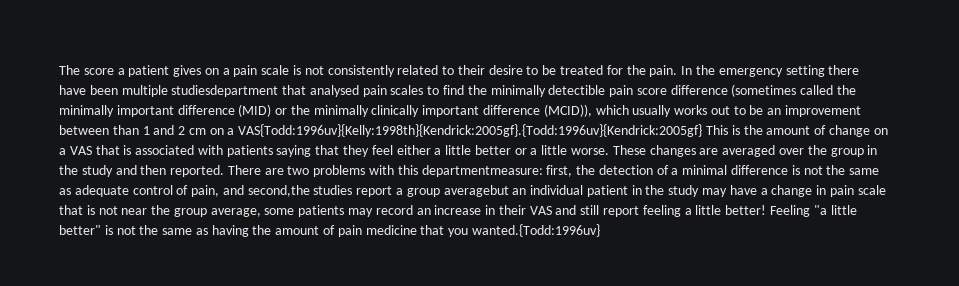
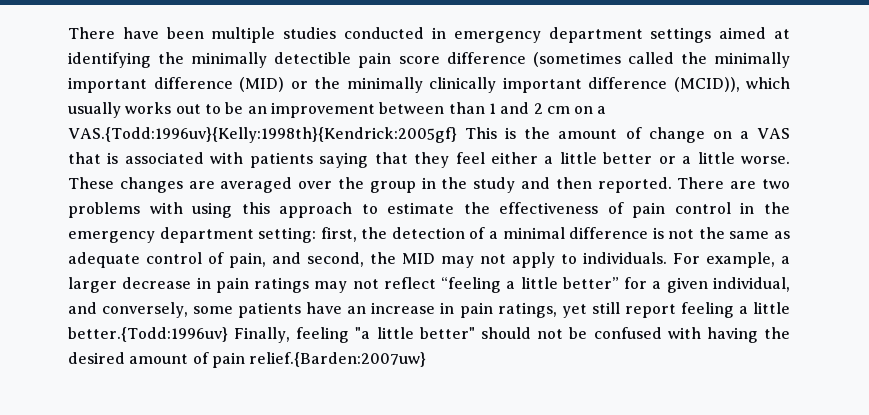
- The score a patient gives on a pain scale is not consistently related to their desire to be treated for the pain. In the emergency setting there have been multiple studiesdepartment that analysed pain scales to find the minimally detectible pain score difference (sometimes called the minimally important difference (MID) or the minimally clinically important difference (MCID)), which usually works out to be an improvement between than 1 and 2 cm on a VAS{Todd:1996uv}{Kelly:1998th}{Kendrick:2005gf}.{Todd:1996uv}{Kendrick:2005gf} This is the amount of change on a VAS that is associated with patients saying that they feel either a little better or a little worse.
+ There have been multiple studies conducted in emergency department settings aimed at identifying the minimally detectible pain score difference (sometimes called the minimally important difference (MID) or the minimally clinically important difference (MCID)), which usually works out to be an improvement between than 1 and 2 cm on a VAS.{Todd:1996uv}{Kelly:1998th}{Kendrick:2005gf} This is the amount of change on a VAS that is associated with patients saying that they feel either a little better or a little worse.
- There are two problems with this departmentmeasure: first, the detection of a minimal difference is not the same as adequate control of pain, and second,the studies report a group averagebut an individual patient in the study may have a change in pain scale that is not near the group average, some patients may record an increase in their VAS and still report feeling a little better! Feeling "a little better" is not the same as having the amount of pain medicine that you wanted.{Todd:1996uv}
+ There are two problems with using this approach to estimate the effectiveness of pain control in the emergency department setting: first, the detection of a minimal difference is not the same as adequate control of pain, and second, the MID may not apply to individuals. For example, a larger decrease in pain ratings may not reflect “feeling a little better” for a given individual, and conversely, some patients have an increase in pain ratings, yet still report feeling a little better.{Todd:1996uv} Finally, feeling "a little better" should not be confused with having the desired amount of pain relief.{Barden:2007uw}

